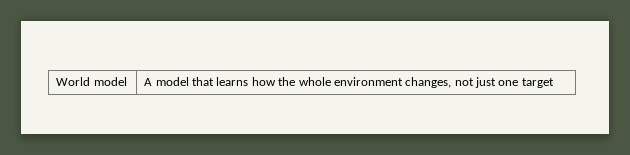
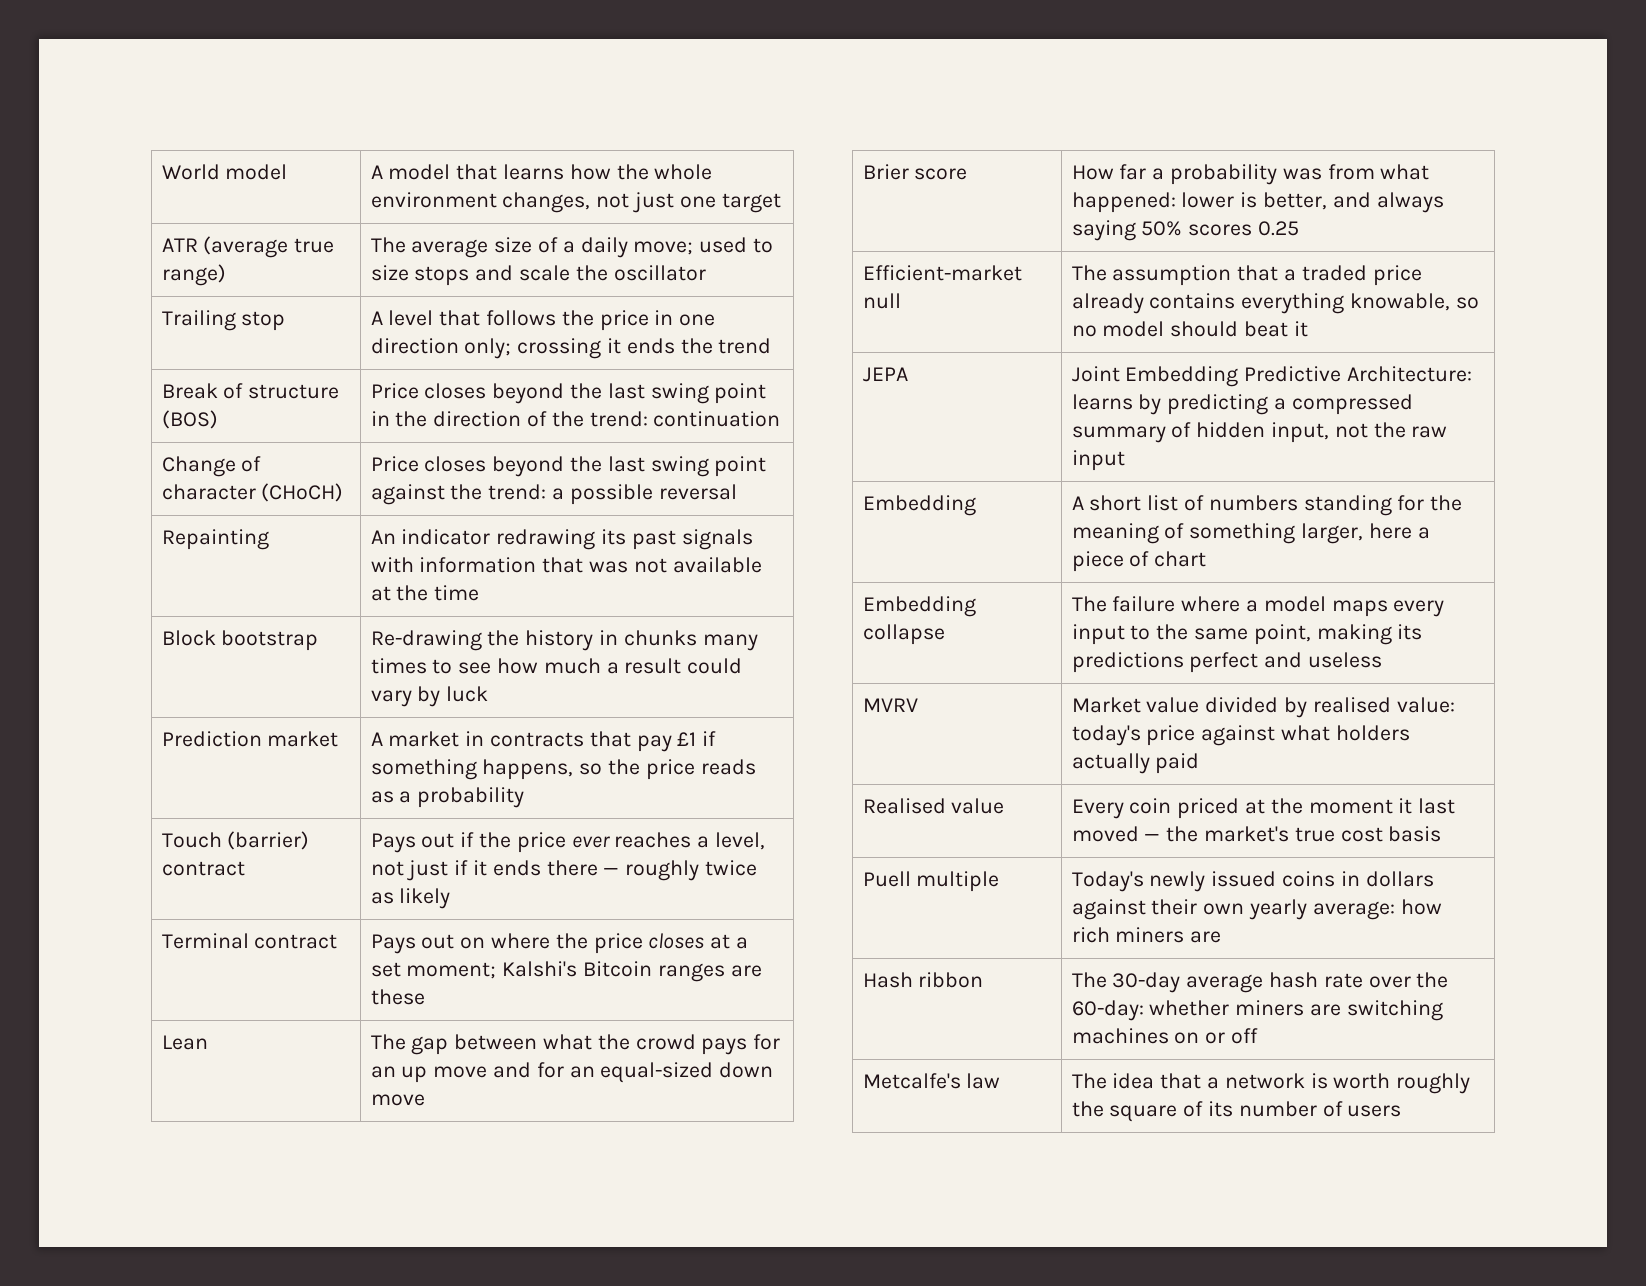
+ ATR (average true range) | The average size of a daily move; used to size stops and scale the oscillator
+ Trailing stop | A level that follows the price in one direction only; crossing it ends the trend
+ Break of structure (BOS) | Price closes beyond the last swing point in the direction of the trend: continuation
+ Change of character (CHoCH) | Price closes beyond the last swing point against the trend: a possible reversal
+ Repainting | An indicator redrawing its past signals with information that was not available at the time
+ Block bootstrap | Re-drawing the history in chunks many times to see how much a result could vary by luck
+ Prediction market | A market in contracts that pay £1 if something happens, so the price reads as a probability
+ Touch (barrier) contract | Pays out if the price ever reaches a level, not just if it ends there — roughly twice as likely
+ Terminal contract | Pays out on where the price closes at a set moment; Kalshi's Bitcoin ranges are these
+ Lean | The gap between what the crowd pays for an up move and for an equal-sized down move
+ Brier score | How far a probability was from what happened: lower is better, and always saying 50% scores 0.25
+ Efficient-market null | The assumption that a traded price already contains everything knowable, so no model should beat it
+ JEPA | Joint Embedding Predictive Architecture: learns by predicting a compressed summary of hidden input, not the raw input
+ Embedding | A short list of numbers standing for the meaning of something larger, here a piece of chart
+ Embedding collapse | The failure where a model maps every input to the same point, making its predictions perfect and useless
+ MVRV | Market value divided by realised value: today's price against what holders actually paid
+ Realised value | Every coin priced at the moment it last moved — the market's true cost basis
+ Puell multiple | Today's newly issued coins in dollars against their own yearly average: how rich miners are
+ Hash ribbon | The 30-day average hash rate over the 60-day: whether miners are switching machines on or off
+ Metcalfe's law | The idea that a network is worth roughly the square of its number of users

